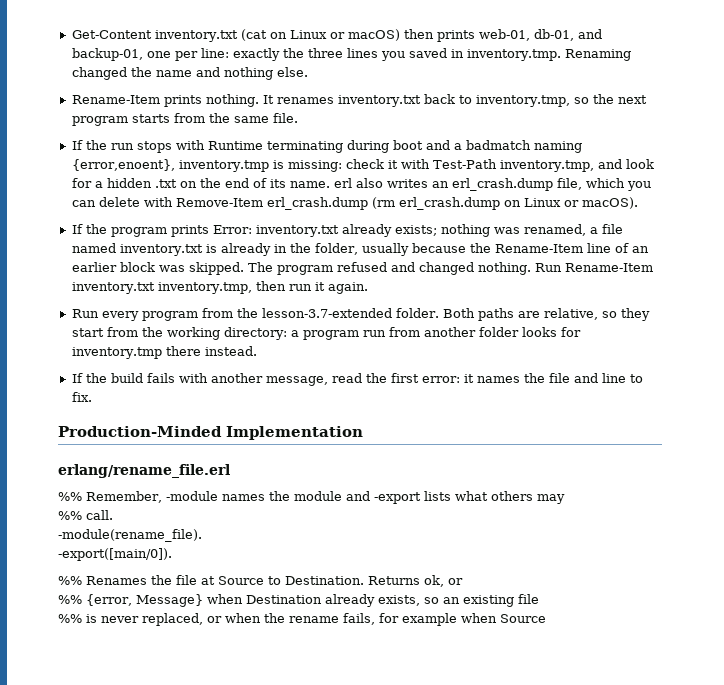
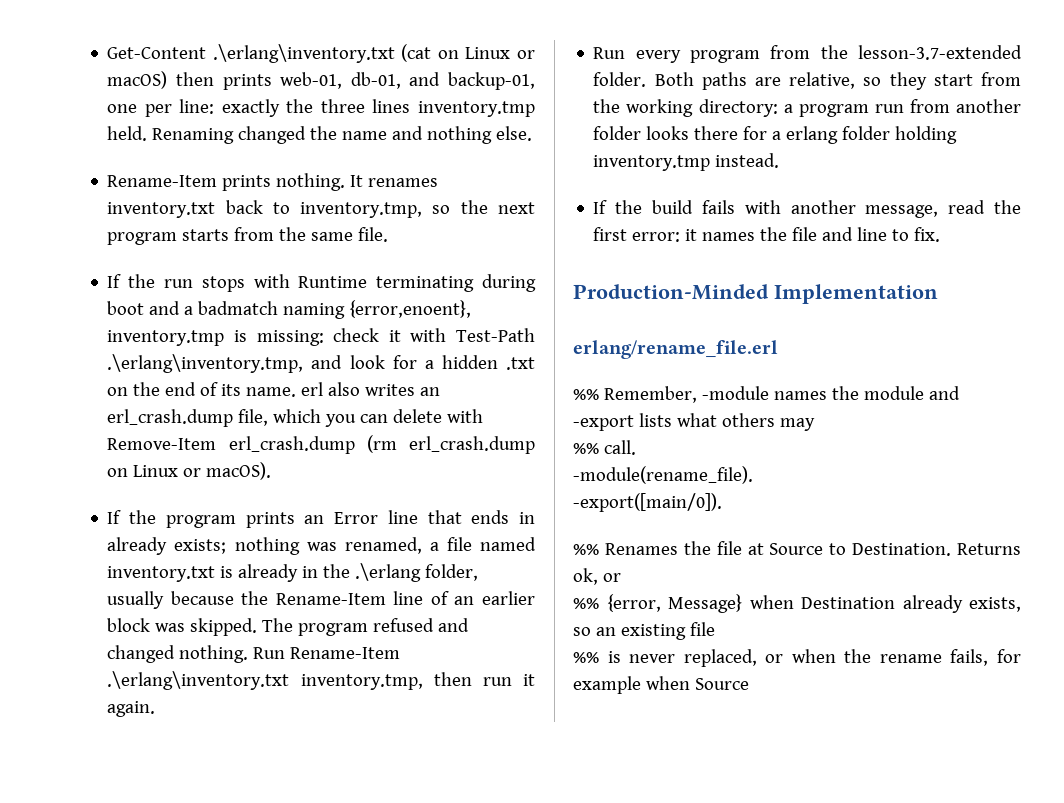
- Get-Content inventory.txt (cat on Linux or macOS) then prints web-01, db-01, and backup-01, one per line: exactly the three lines you saved in inventory.tmp. Renaming changed the name and nothing else.
+ Get-Content .\erlang\inventory.txt (cat on Linux or macOS) then prints web-01, db-01, and backup-01, one per line: exactly the three lines inventory.tmp held. Renaming changed the name and nothing else.
- If the run stops with Runtime terminating during boot and a badmatch naming {error,enoent}, inventory.tmp is missing: check it with Test-Path inventory.tmp, and look for a hidden .txt on the end of its name. erl also writes an erl_crash.dump file, which you can delete with Remove-Item erl_crash.dump (rm erl_crash.dump on Linux or macOS).
+ If the run stops with Runtime terminating during boot and a badmatch naming {error,enoent}, inventory.tmp is missing: check it with Test-Path .\erlang\inventory.tmp, and look for a hidden .txt on the end of its name. erl also writes an erl_crash.dump file, which you can delete with Remove-Item erl_crash.dump (rm erl_crash.dump on Linux or macOS).
- If the program prints Error: inventory.txt already exists; nothing was renamed, a file named inventory.txt is already in the folder, usually because the Rename-Item line of an earlier block was skipped.
+ If the program prints an Error line that ends in already exists; nothing was renamed, a file named inventory.txt is already in the .\erlang folder, usually because the Rename-Item line of an earlier block was skipped.
- Run Rename-Item inventory.txt inventory.tmp, then run it again.
+ Run Rename-Item .\erlang\inventory.txt inventory.tmp, then run it again.
- Both paths are relative, so they start from the working directory: a program run from another folder looks for inventory.tmp there instead.
+ Both paths are relative, so they start from the working directory: a program run from another folder looks there for a erlang folder holding inventory.tmp instead.

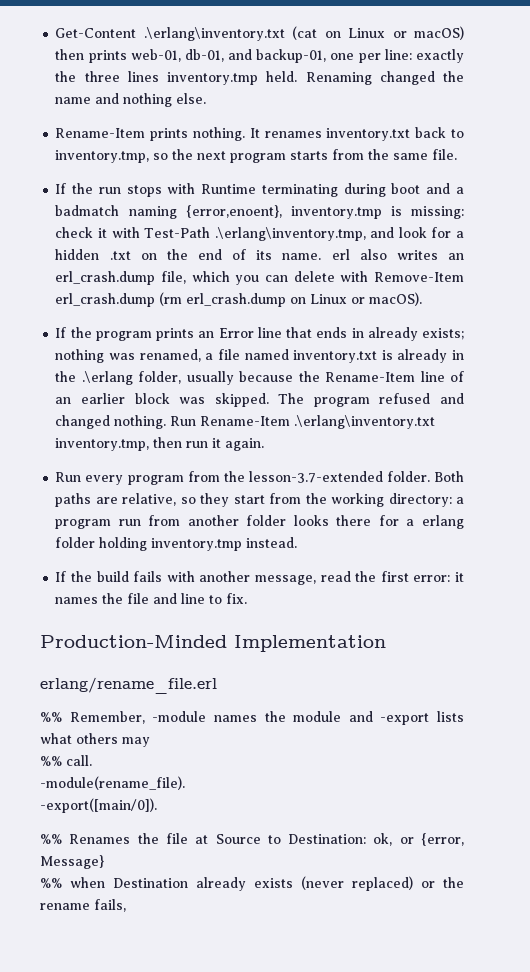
- %% Renames the file at Source to Destination. Returns ok, or
- %% {error, Message} when Destination already exists, so an existing file
- %% is never replaced, or when the rename fails, for example when Source
+ %% Renames the file at Source to Destination: ok, or {error, Message}
+ %% when Destination already exists (never replaced) or the rename fails,

